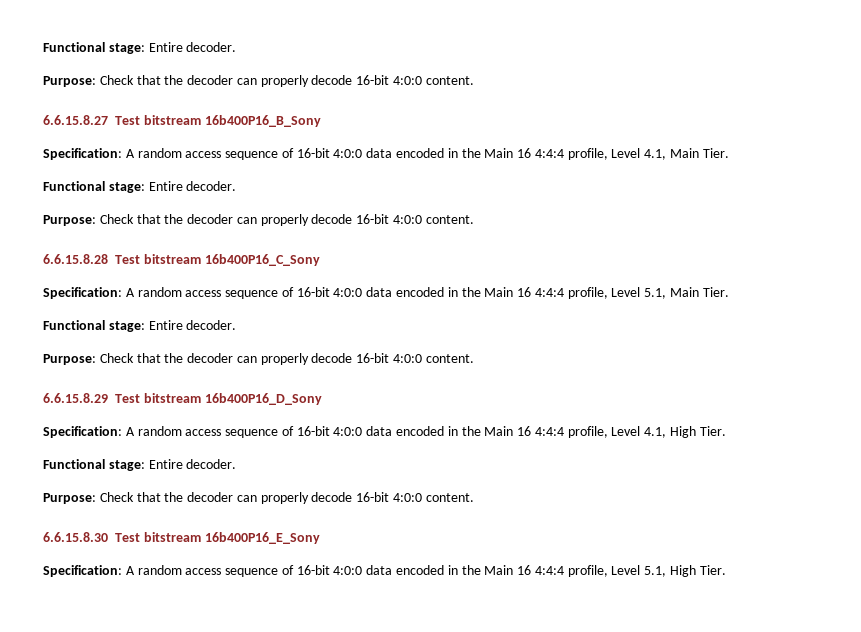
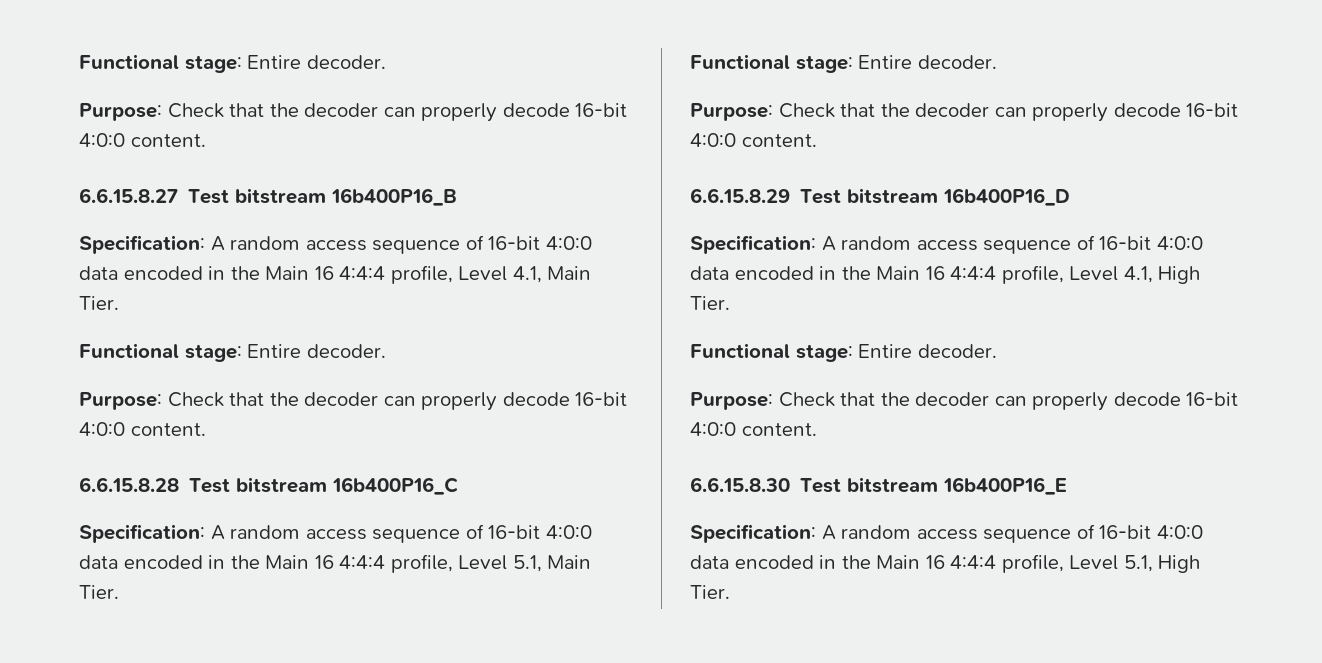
- 6.6.15.8.27 Test bitstream 16b400P16_B_Sony
+ 6.6.15.8.27 Test bitstream 16b400P16_B
- 6.6.15.8.28 Test bitstream 16b400P16_C_Sony
+ 6.6.15.8.28 Test bitstream 16b400P16_C
- 6.6.15.8.29 Test bitstream 16b400P16_D_Sony
+ 6.6.15.8.29 Test bitstream 16b400P16_D
- 6.6.15.8.30 Test bitstream 16b400P16_E_Sony
+ 6.6.15.8.30 Test bitstream 16b400P16_E

